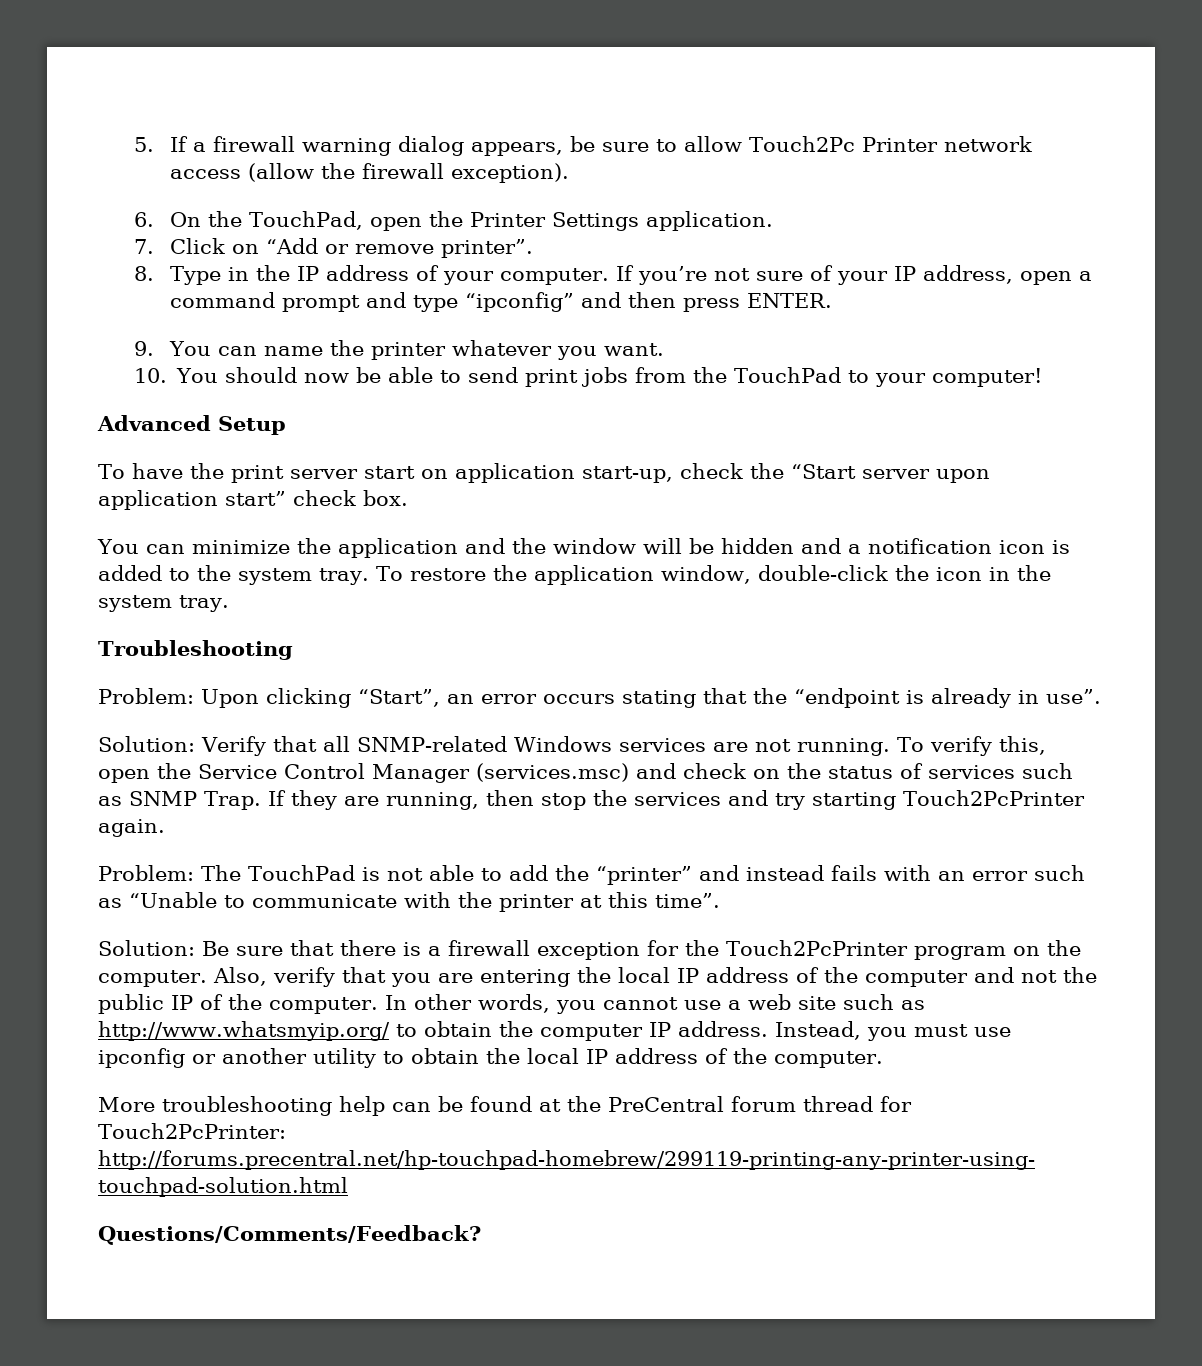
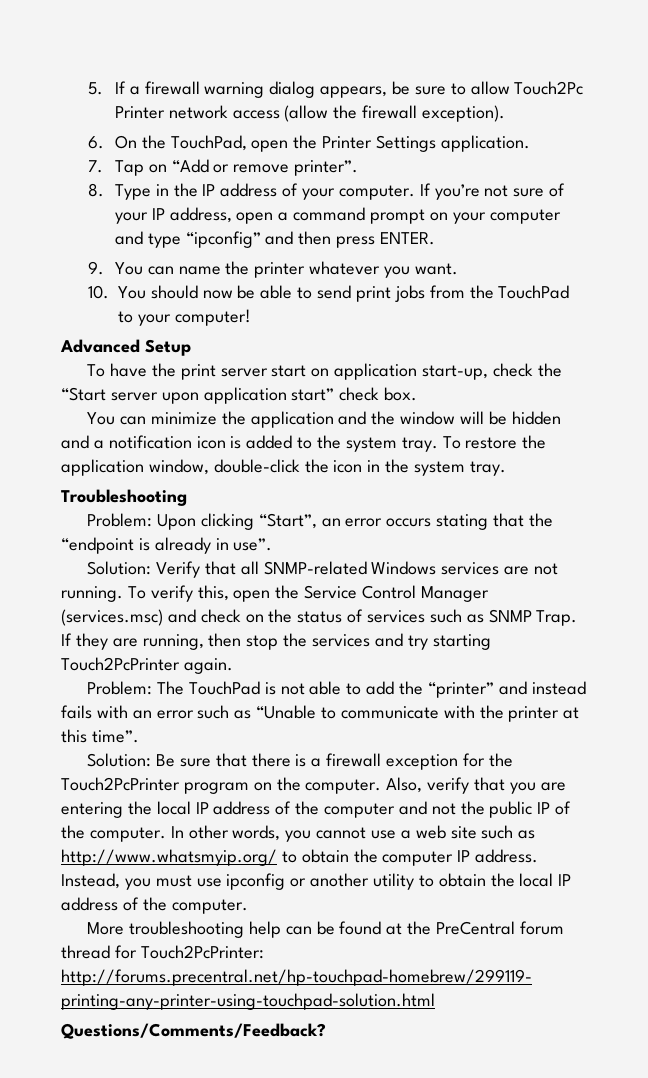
- 7. Click on “Add or remove printer”.
+ 7. Tap on “Add or remove printer”.
- If you’re not sure of your IP address, open a command prompt and type “ipconfig” and then press ENTER.
+ If you’re not sure of your IP address, open a command prompt on your computer and type “ipconfig” and then press ENTER.

